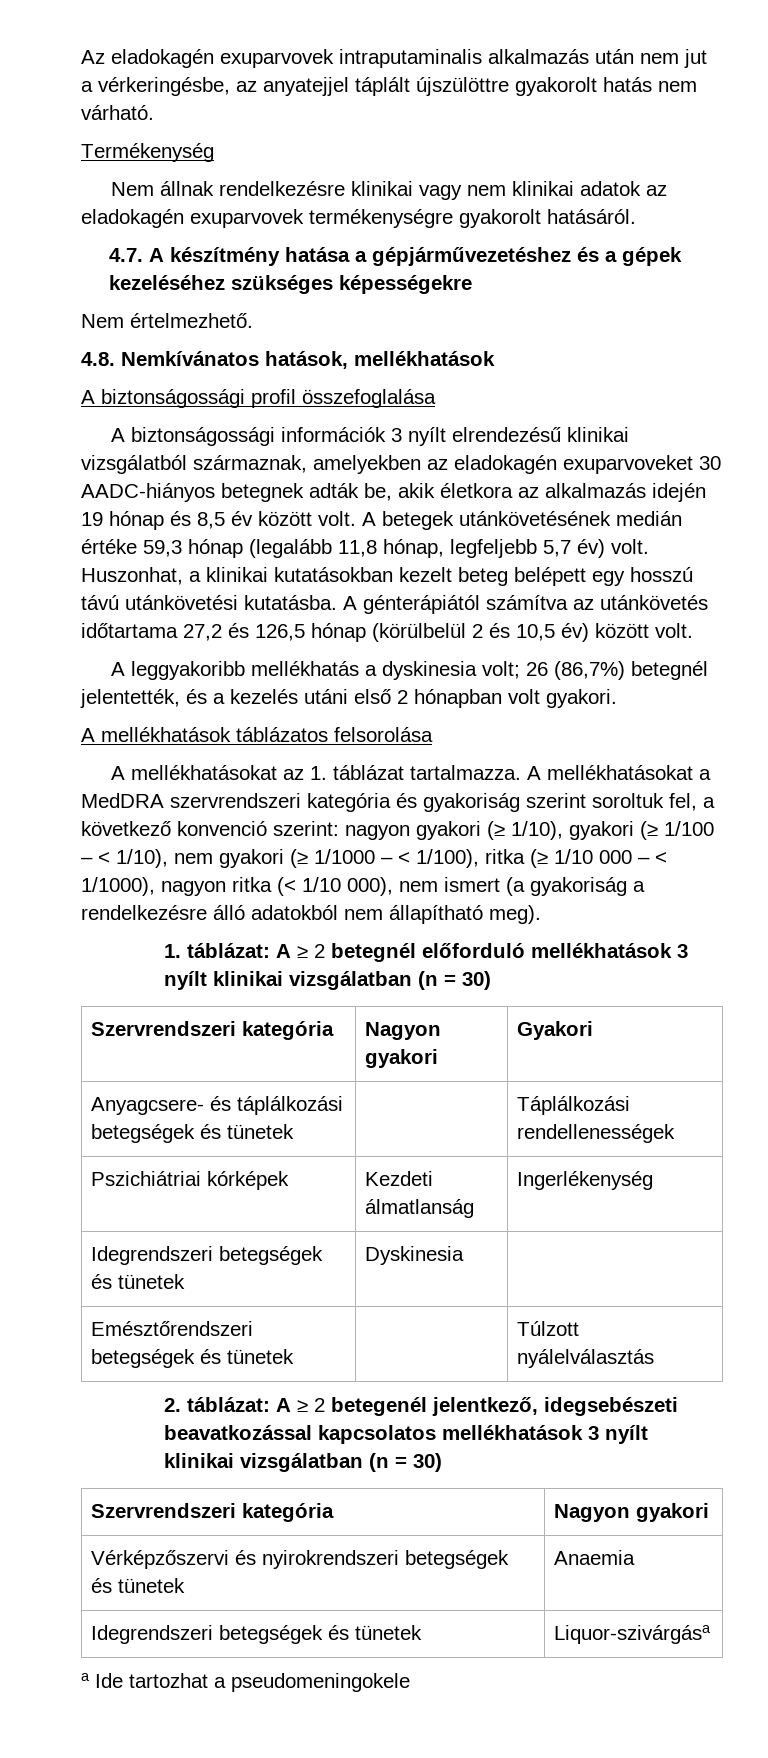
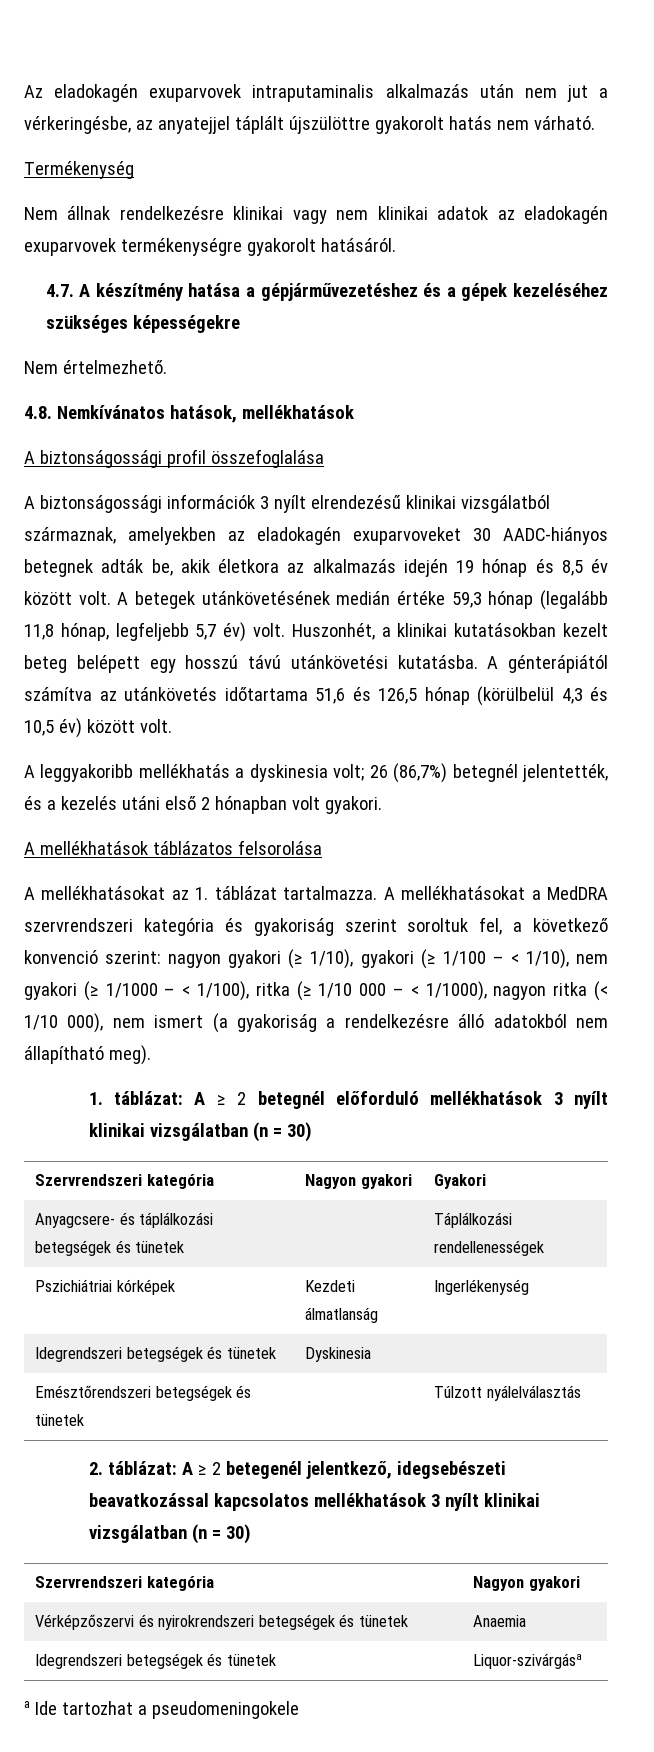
- Huszonhat, a klinikai kutatásokban kezelt beteg belépett egy hosszú távú utánkövetési kutatásba.
+ Huszonhét, a klinikai kutatásokban kezelt beteg belépett egy hosszú távú utánkövetési kutatásba.
- A génterápiától számítva az utánkövetés időtartama 27,2 és 126,5 hónap (körülbelül 2 és 10,5 év) között volt.
+ A génterápiától számítva az utánkövetés időtartama 51,6 és 126,5 hónap (körülbelül 4,3 és 10,5 év) között volt.

